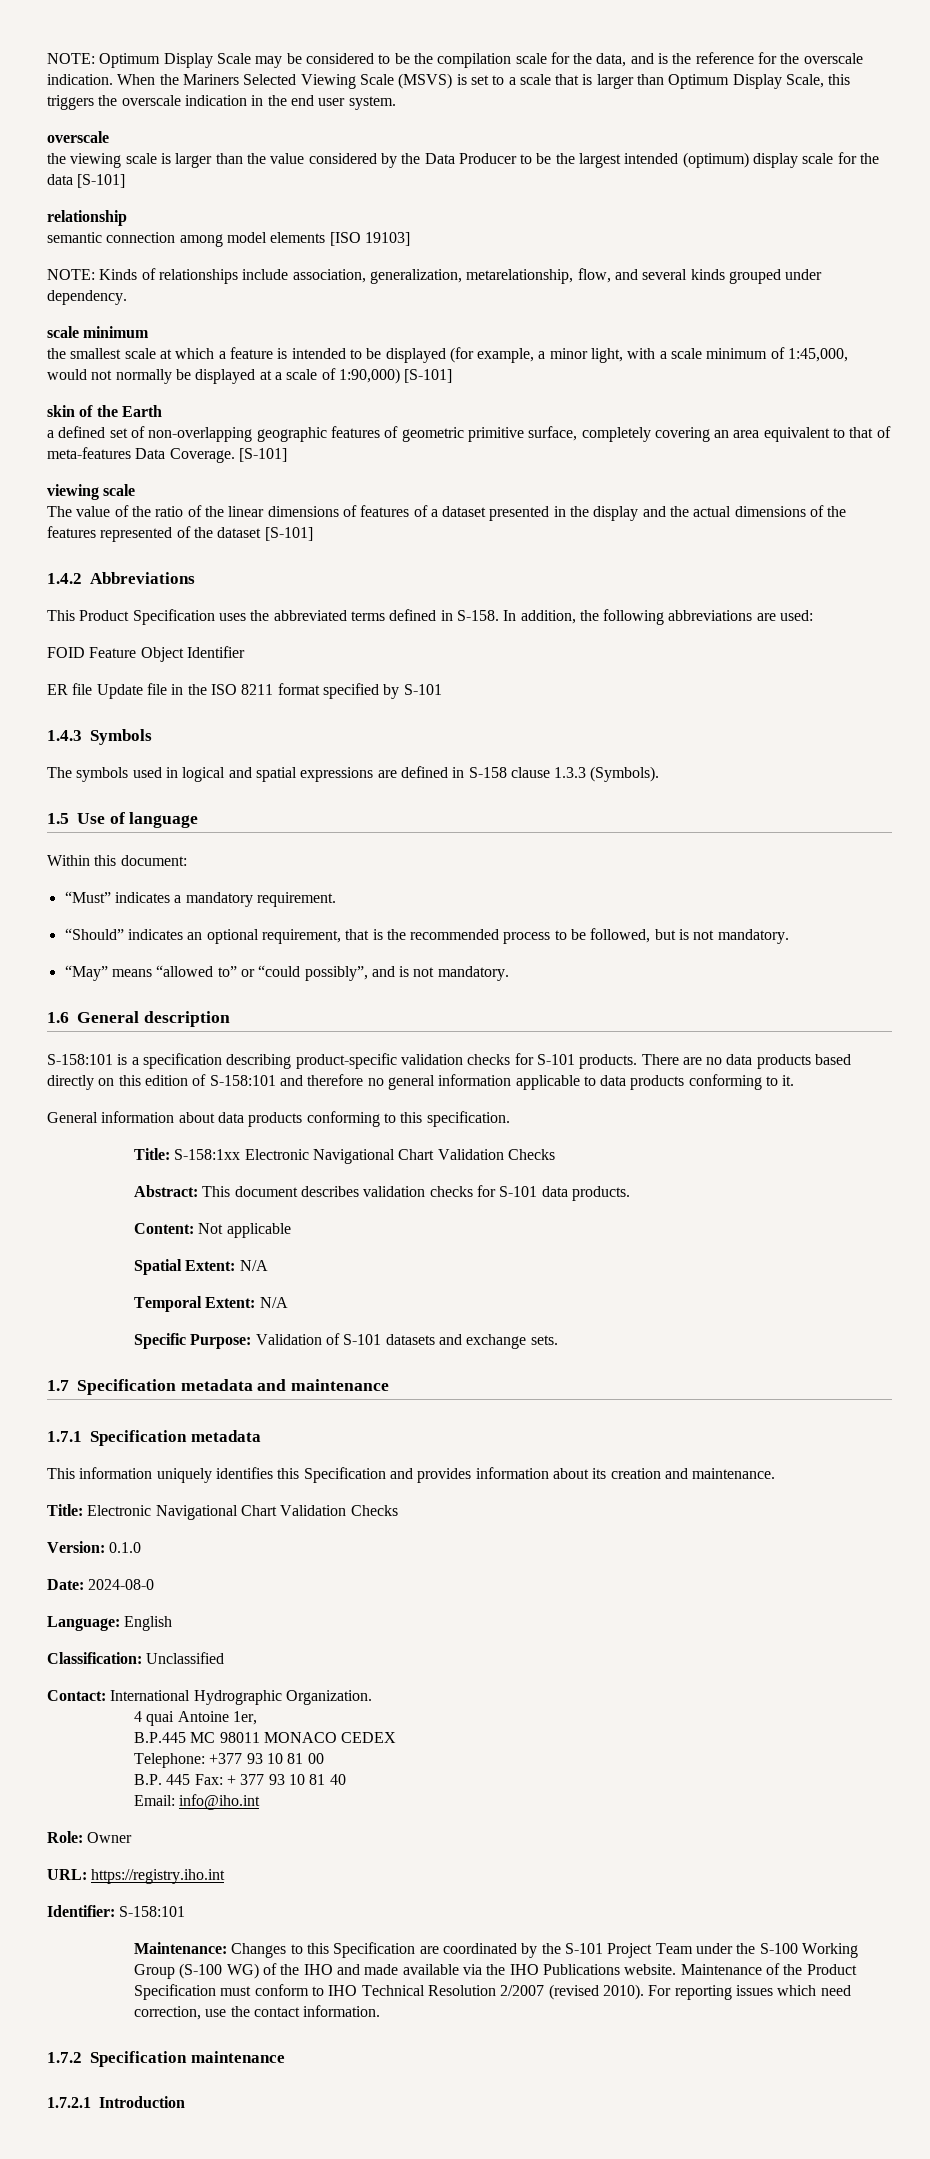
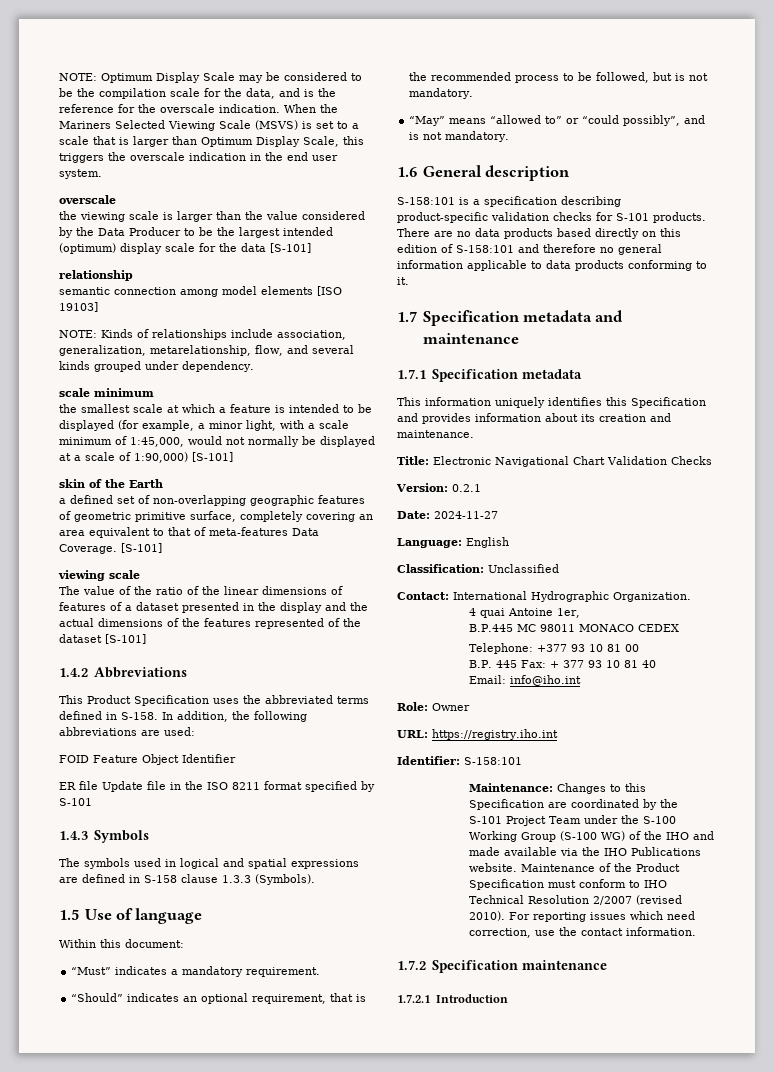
- General information about data products conforming to this specification.
- Title: S-158:1xx Electronic Navigational Chart Validation Checks
- Abstract: This document describes validation checks for S-101 data products.
- Content: Not applicable
- Spatial Extent: N/A
- Temporal Extent: N/A
- Specific Purpose: Validation of S-101 datasets and exchange sets.
- Version: 0.1.0
+ Version: 0.2.1
- Date: 2024-08-0
+ Date: 2024-11-27

